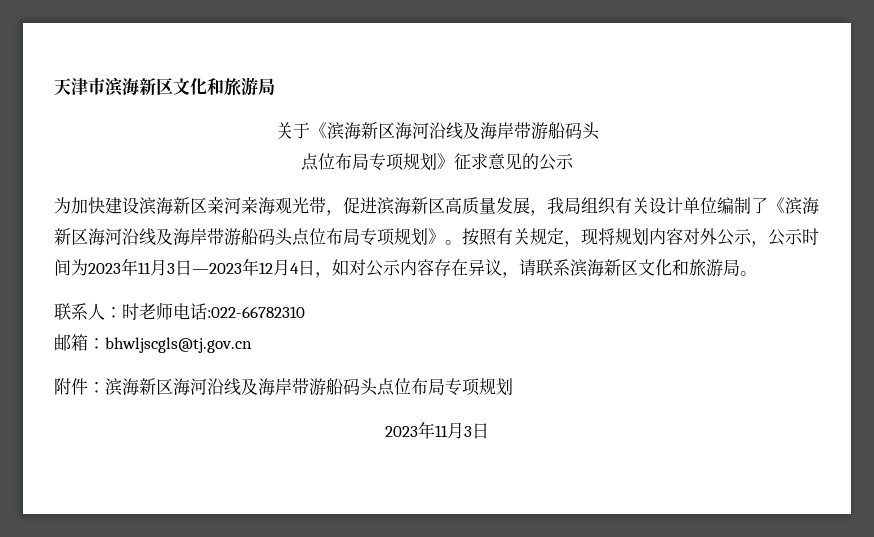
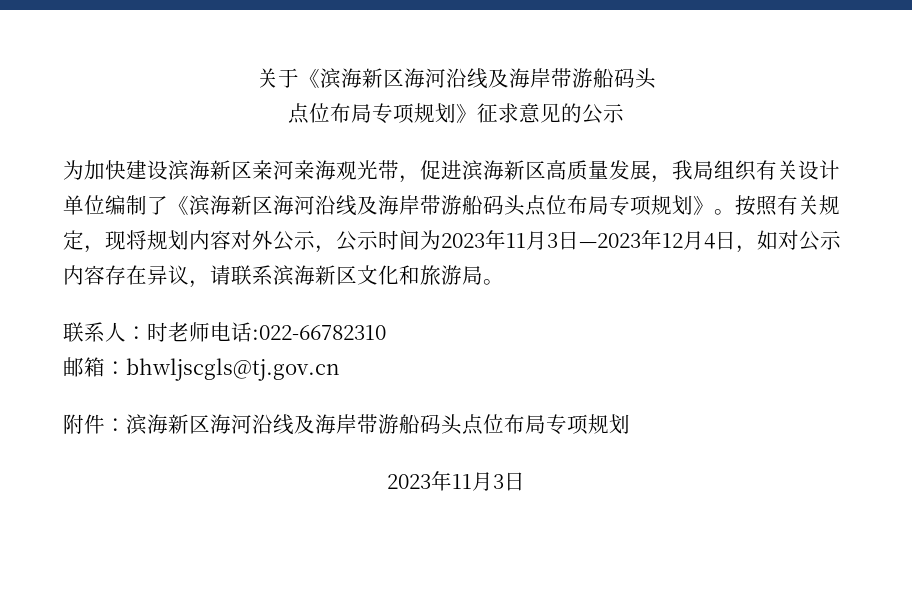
- 天津市滨海新区文化和旅游局

